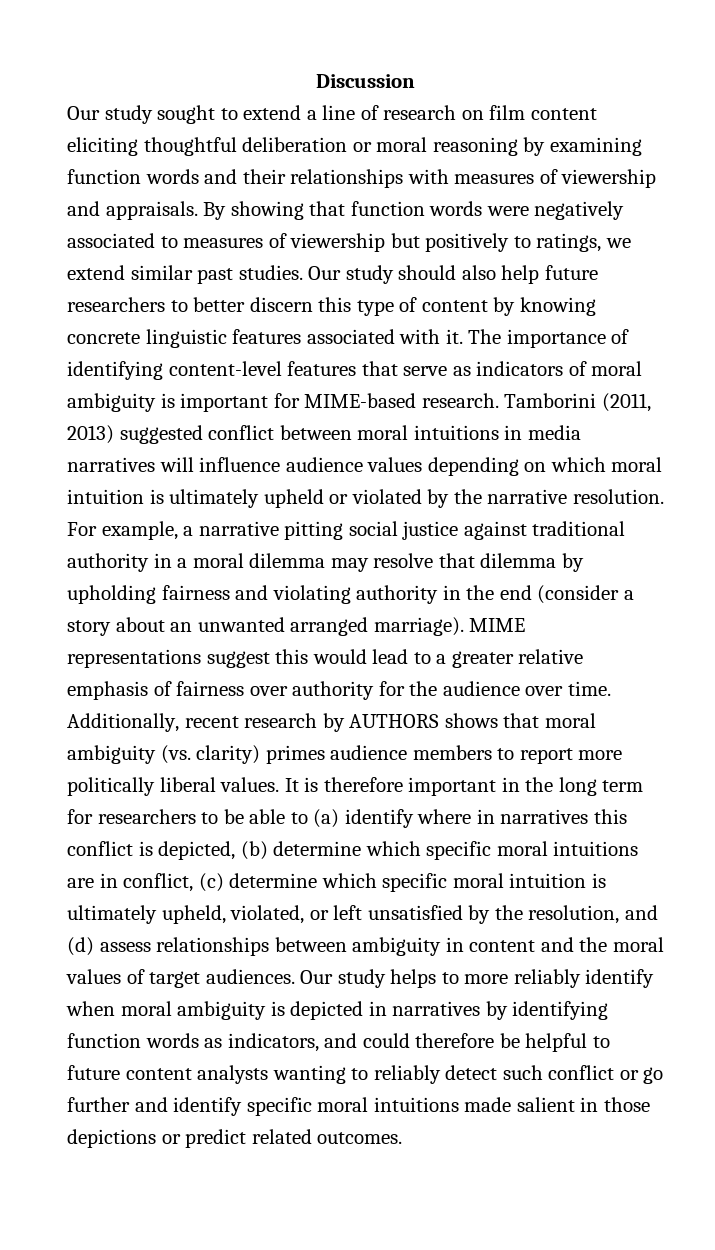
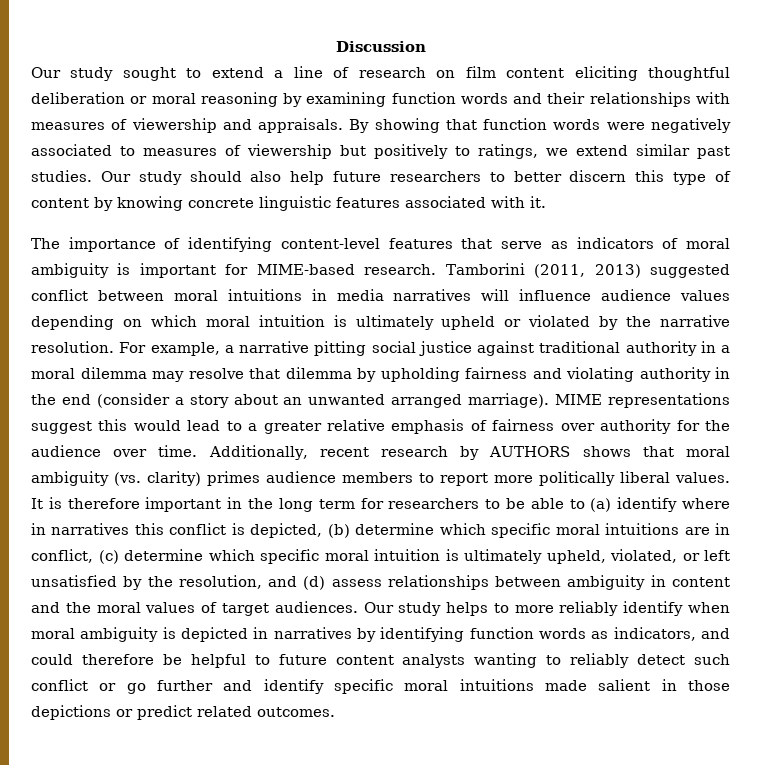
- Our study should also help future researchers to better discern this type of content by knowing concrete linguistic features associated with it. The importance of identifying content-level features that serve as indicators of moral ambiguity is important for MIME-based research.
+ Our study should also help future researchers to better discern this type of content by knowing concrete linguistic features associated with it.
+ The importance of identifying content-level features that serve as indicators of moral ambiguity is important for MIME-based research.

